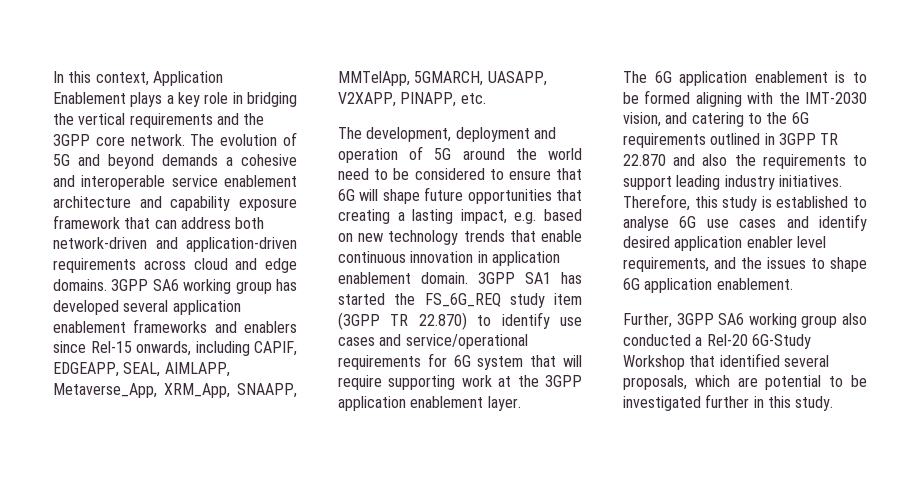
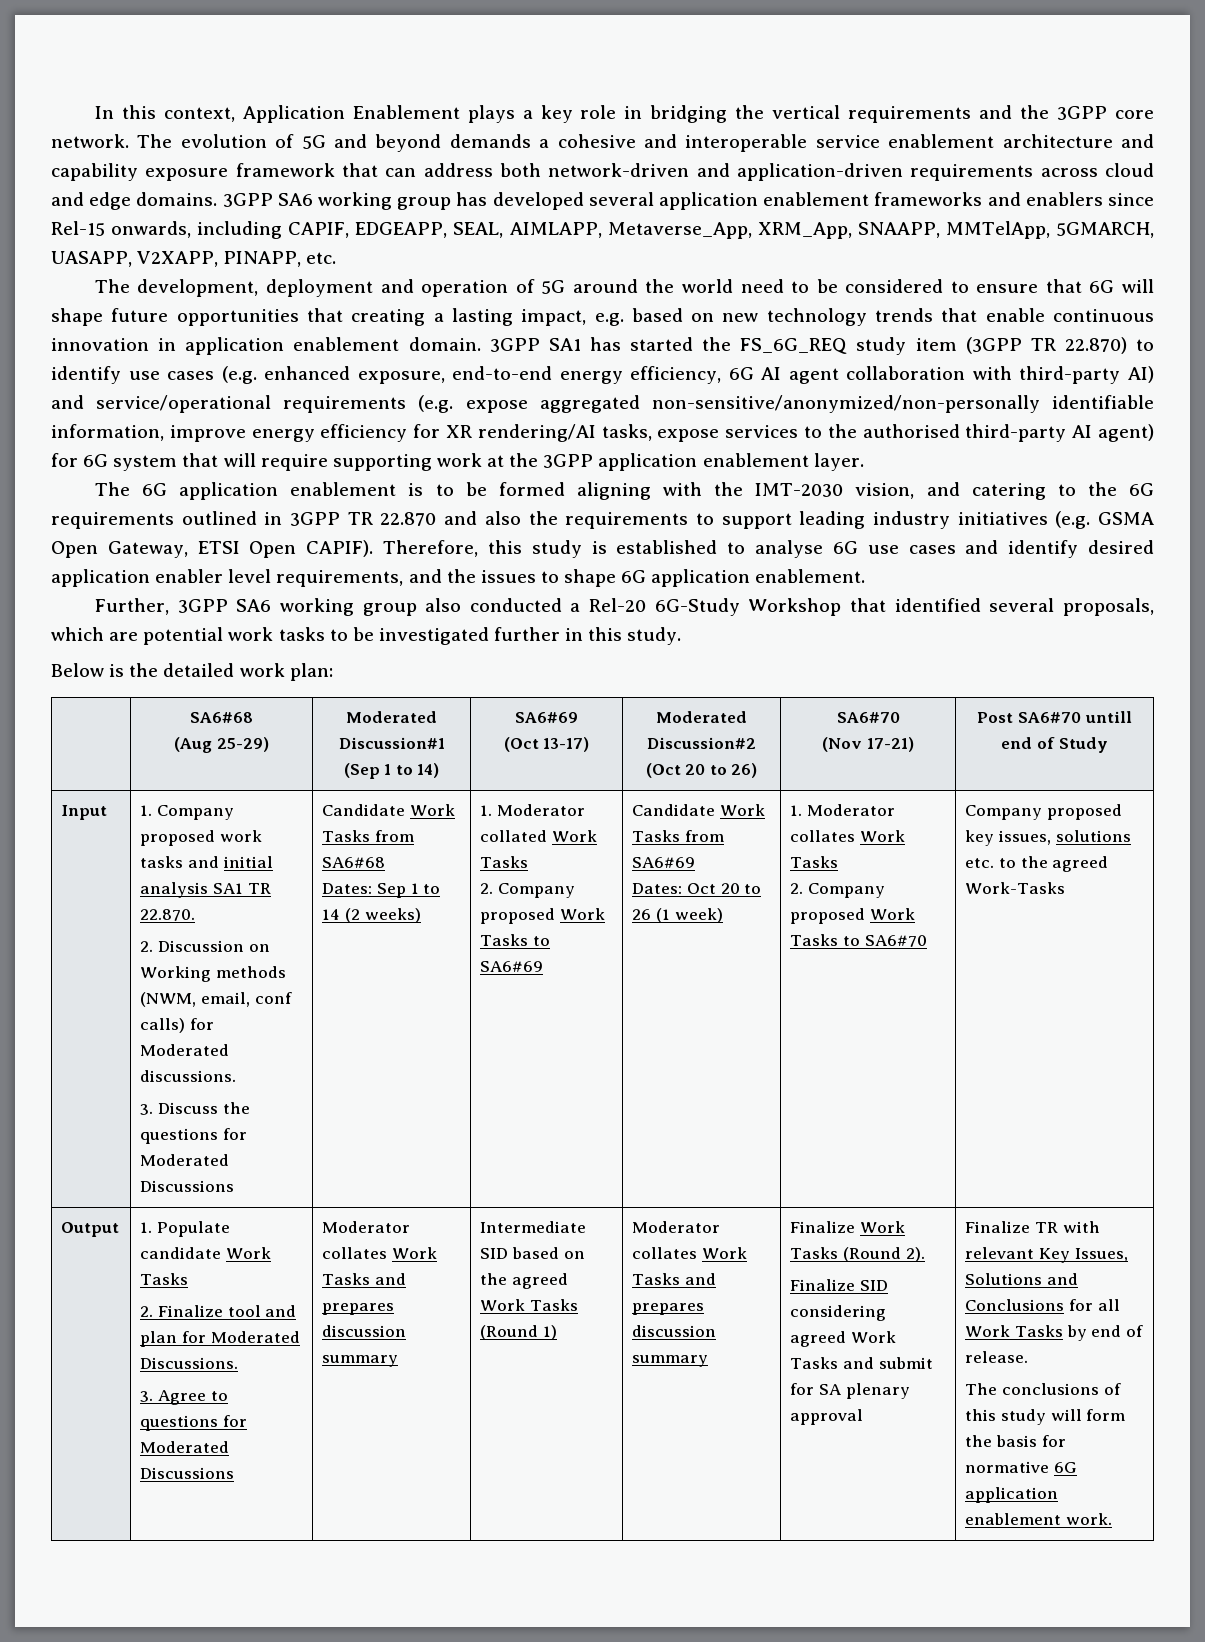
- 3GPP SA1 has started the FS_6G_REQ study item (3GPP TR 22.870) to identify use cases and service/operational requirements for 6G system that will require supporting work at the 3GPP application enablement layer.
+ 3GPP SA1 has started the FS_6G_REQ study item (3GPP TR 22.870) to identify use cases (e.g. enhanced exposure, end-to-end energy efficiency, 6G AI agent collaboration with third-party AI) and service/operational requirements (e.g. expose aggregated non-sensitive/anonymized/non-personally identifiable information, improve energy efficiency for XR rendering/AI tasks, expose services to the authorised third-party AI agent) for 6G system that will require supporting work at the 3GPP application enablement layer.
- The 6G application enablement is to be formed aligning with the IMT-2030 vision, and catering to the 6G requirements outlined in 3GPP TR 22.870 and also the requirements to support leading industry initiatives.
+ The 6G application enablement is to be formed aligning with the IMT-2030 vision, and catering to the 6G requirements outlined in 3GPP TR 22.870 and also the requirements to support leading industry initiatives (e.g. GSMA Open Gateway, ETSI Open CAPIF).
- Further, 3GPP SA6 working group also conducted a Rel-20 6G-Study Workshop that identified several proposals, which are potential to be investigated further in this study.
+ Further, 3GPP SA6 working group also conducted a Rel-20 6G-Study Workshop that identified several proposals, which are potential work tasks to be investigated further in this study.
+ Below is the detailed work plan:
+ | SA6#68
+ (Aug 25-29) | Moderated Discussion#1 (Sep 1 to 14) | SA6#69
+ (Oct 13-17) | Moderated Discussion#2 (Oct 20 to 26) | SA6#70
+ (Nov 17-21) | Post SA6#70 untill end of Study
+ Input | 1. Company proposed work tasks and initial analysis SA1 TR 22.870.
+ 2. Discussion on Working methods (NWM, email, conf calls) for Moderated discussions.
+ 3. Discuss the questions for Moderated Discussions | Candidate Work Tasks from SA6#68
+ Dates: Sep 1 to 14 (2 weeks) | 1. Moderator collated Work Tasks
+ 2. Company proposed Work Tasks to SA6#69 | Candidate Work Tasks from SA6#69
+ Dates: Oct 20 to 26 (1 week) | 1. Moderator collates Work Tasks
+ 2. Company proposed Work Tasks to SA6#70 | Company proposed key issues, solutions etc. to the agreed Work-Tasks
+ Output | 1. Populate candidate Work Tasks
+ 2. Finalize tool and plan for Moderated Discussions.
+ 3. Agree to questions for Moderated Discussions | Moderator collates Work Tasks and prepares discussion summary | Intermediate SID based on the agreed Work Tasks (Round 1) | Moderator collates Work Tasks and prepares discussion summary | Finalize Work Tasks (Round 2).
+ Finalize SID considering agreed Work Tasks and submit for SA plenary approval | Finalize TR with relevant Key Issues, Solutions and Conclusions for all Work Tasks by end of release.
+ The conclusions of this study will form the basis for normative 6G application enablement work.

